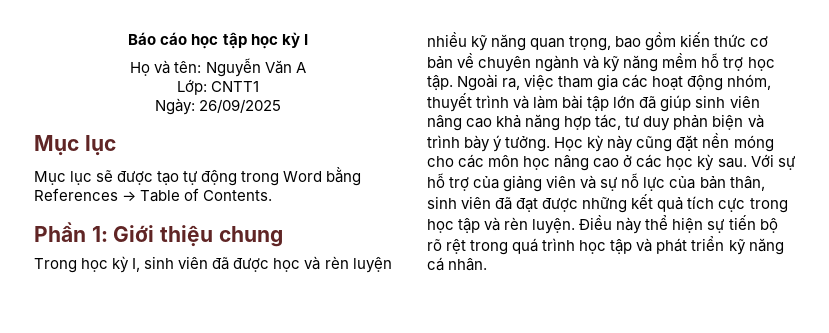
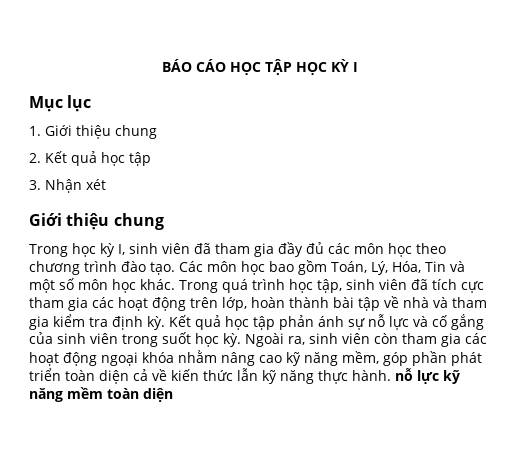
- Báo cáo học tập học kỳ I
- Họ và tên: Nguyễn Văn A
- Lớp: CNTT1
- Ngày: 26/09/2025
+ BÁO CÁO HỌC TẬP HỌC KỲ I
  Mục lục
- Mục lục sẽ được tạo tự động trong Word bằng References → Table of Contents.
- Phần 1: Giới thiệu chung
+ 1. Giới thiệu chung
+ 2. Kết quả học tập
+ 3. Nhận xét
+ Giới thiệu chung
- Trong học kỳ I, sinh viên đã được học và rèn luyện nhiều kỹ năng quan trọng, bao gồm kiến thức cơ bản về chuyên ngành và kỹ năng mềm hỗ trợ học tập. Ngoài ra, việc tham gia các hoạt động nhóm, thuyết trình và làm bài tập lớn đã giúp sinh viên nâng cao khả năng hợp tác, tư duy phản biện và trình bày ý tưởng. Học kỳ này cũng đặt nền móng cho các môn học nâng cao ở các học kỳ sau. Với sự hỗ trợ của giảng viên và sự nỗ lực của bản thân, sinh viên đã đạt được những kết quả tích cực trong học tập và rèn luyện. Điều này thể hiện sự tiến bộ rõ rệt trong quá trình học tập và phát triển kỹ năng cá nhân.
+ Trong học kỳ I, sinh viên đã tham gia đầy đủ các môn học theo chương trình đào tạo. Các môn học bao gồm Toán, Lý, Hóa, Tin và một số môn học khác. Trong quá trình học tập, sinh viên đã tích cực tham gia các hoạt động trên lớp, hoàn thành bài tập về nhà và tham gia kiểm tra định kỳ. Kết quả học tập phản ánh sự nỗ lực và cố gắng của sinh viên trong suốt học kỳ. Ngoài ra, sinh viên còn tham gia các hoạt động ngoại khóa nhằm nâng cao kỹ năng mềm, góp phần phát triển toàn diện cả về kiến thức lẫn kỹ năng thực hành. nỗ lực kỹ năng mềm toàn diện

